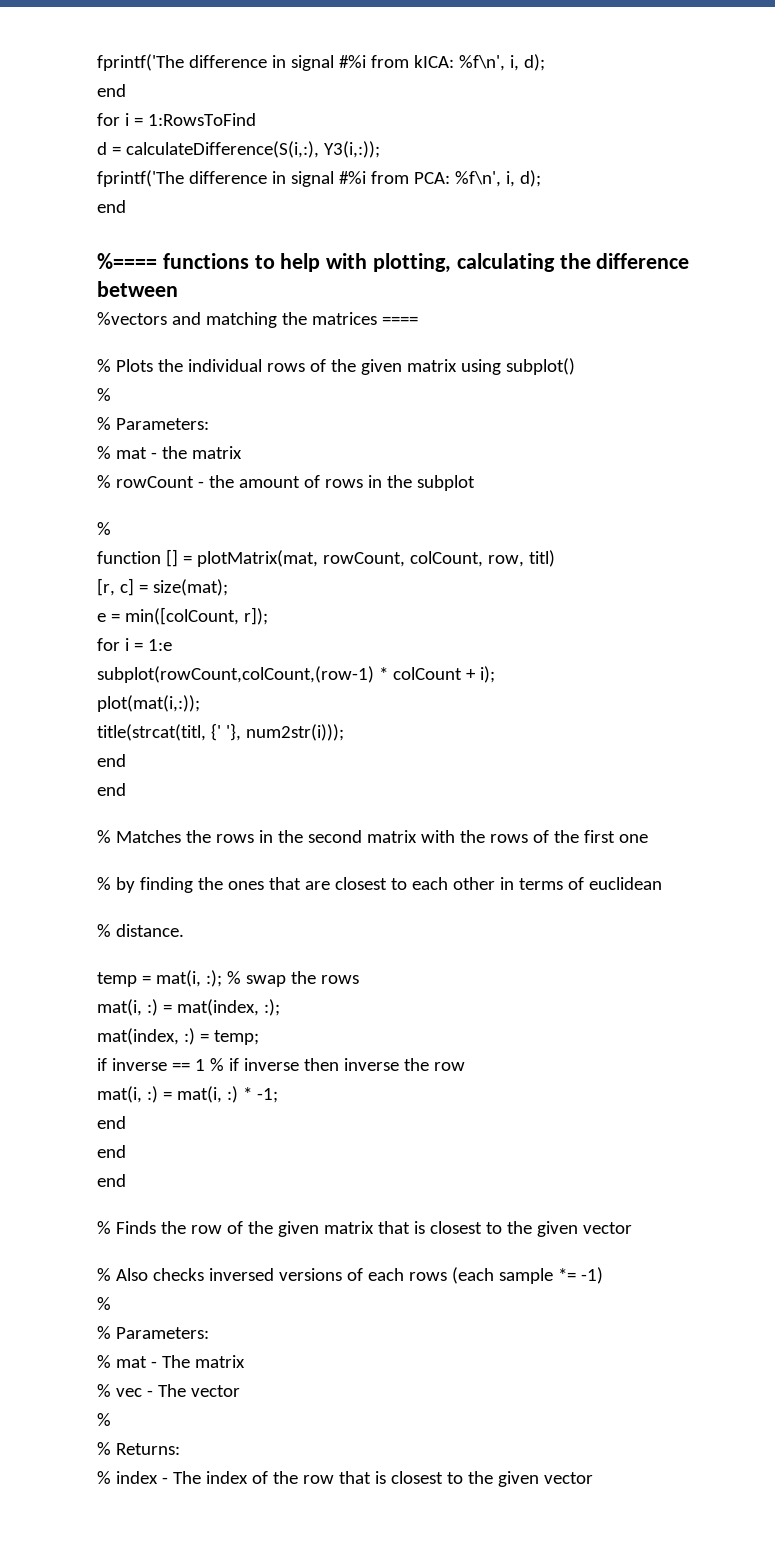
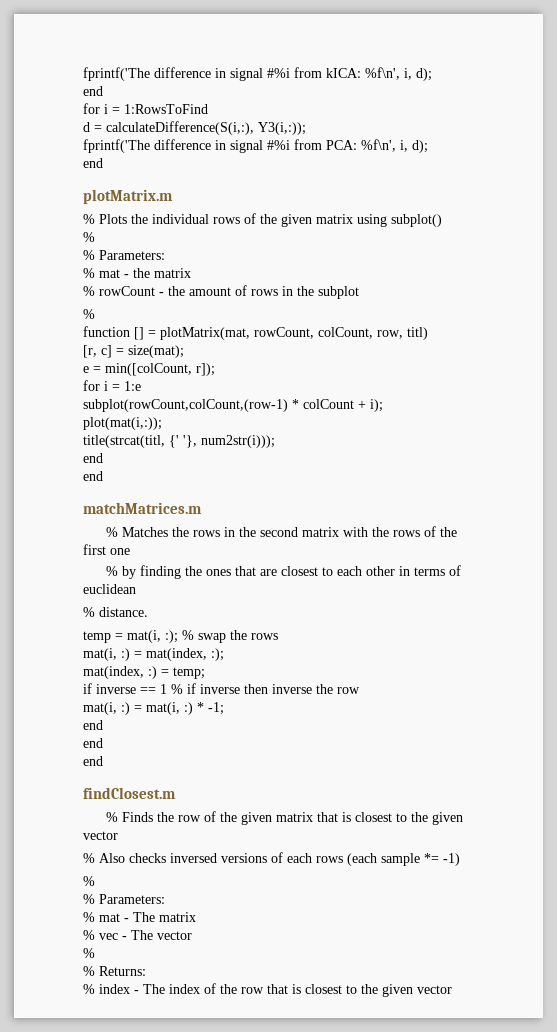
- %==== functions to help with plotting, calculating the difference between
- %vectors and matching the matrices ====
+ plotMatrix.m
+ matchMatrices.m
+ findClosest.m

